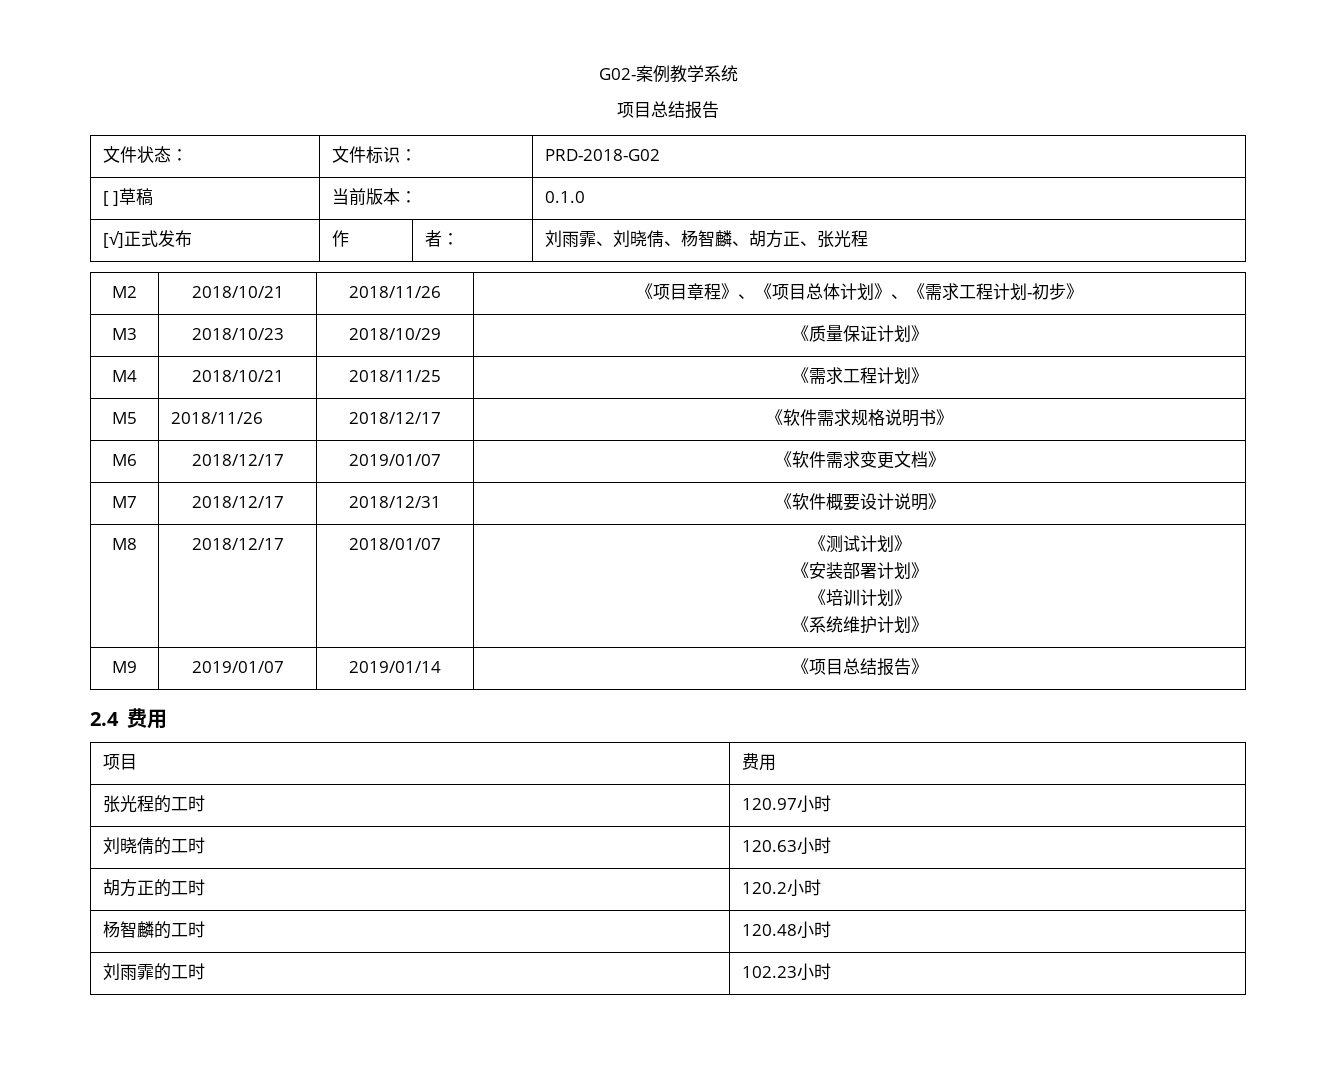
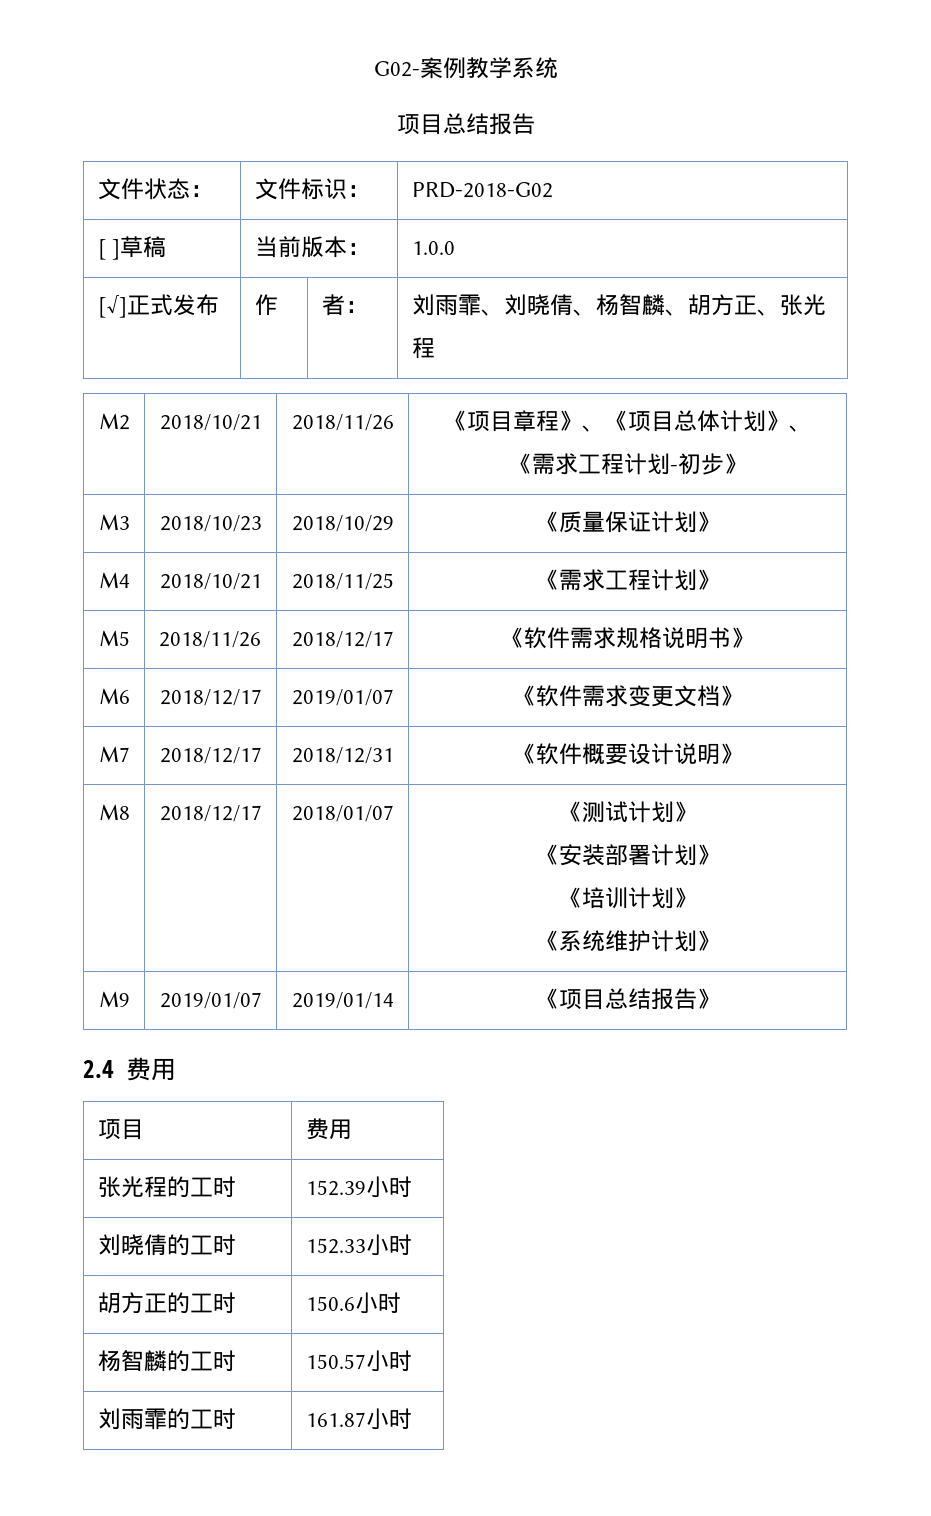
- [ ]草稿 | 当前版本： | 0.1.0
+ [ ]草稿 | 当前版本： | 1.0.0
- 张光程的工时 | 120.97小时
+ 张光程的工时 | 152.39小时
- 刘晓倩的工时 | 120.63小时
+ 刘晓倩的工时 | 152.33小时
- 胡方正的工时 | 120.2小时
+ 胡方正的工时 | 150.6小时
- 杨智麟的工时 | 120.48小时
+ 杨智麟的工时 | 150.57小时
- 刘雨霏的工时 | 102.23小时
+ 刘雨霏的工时 | 161.87小时

